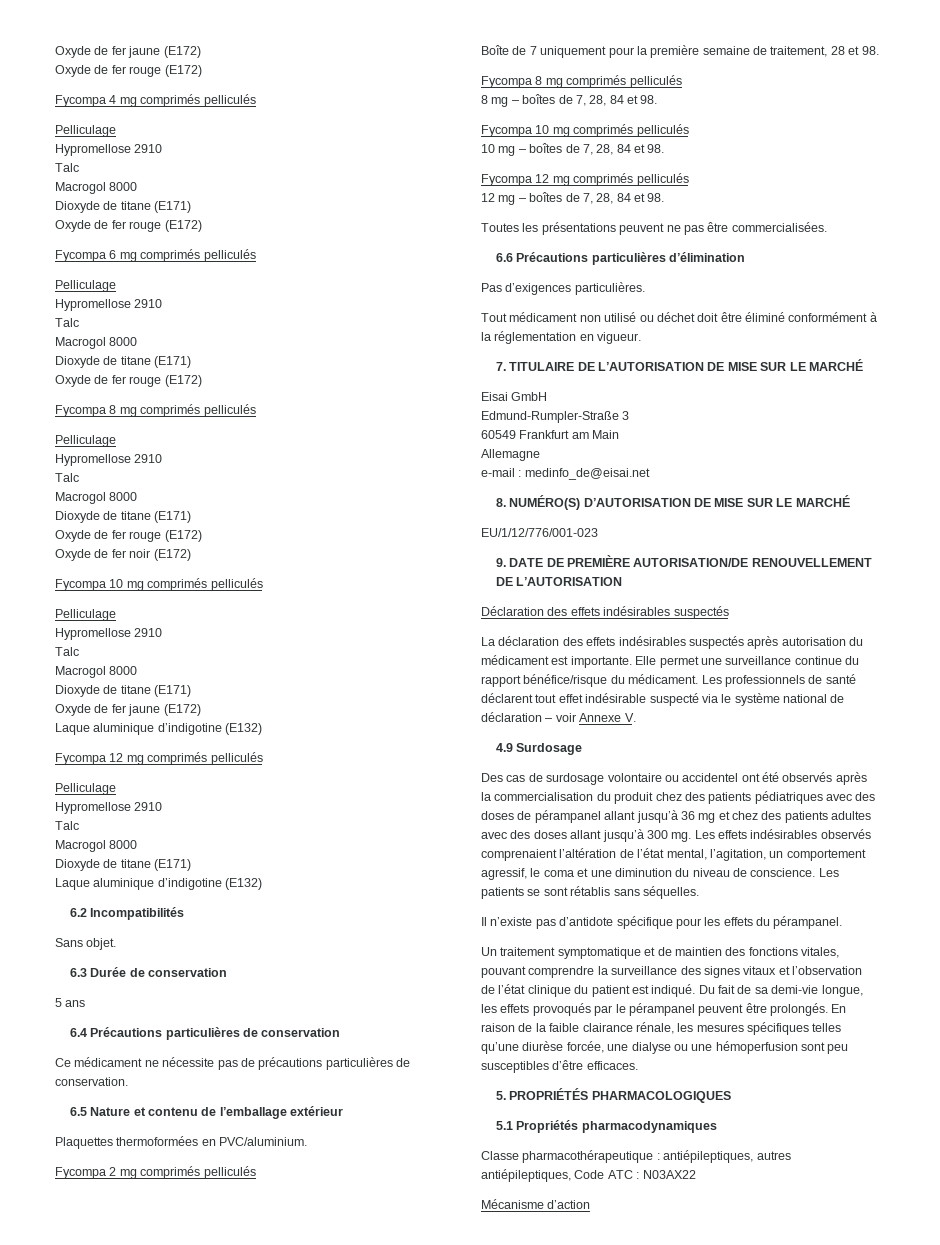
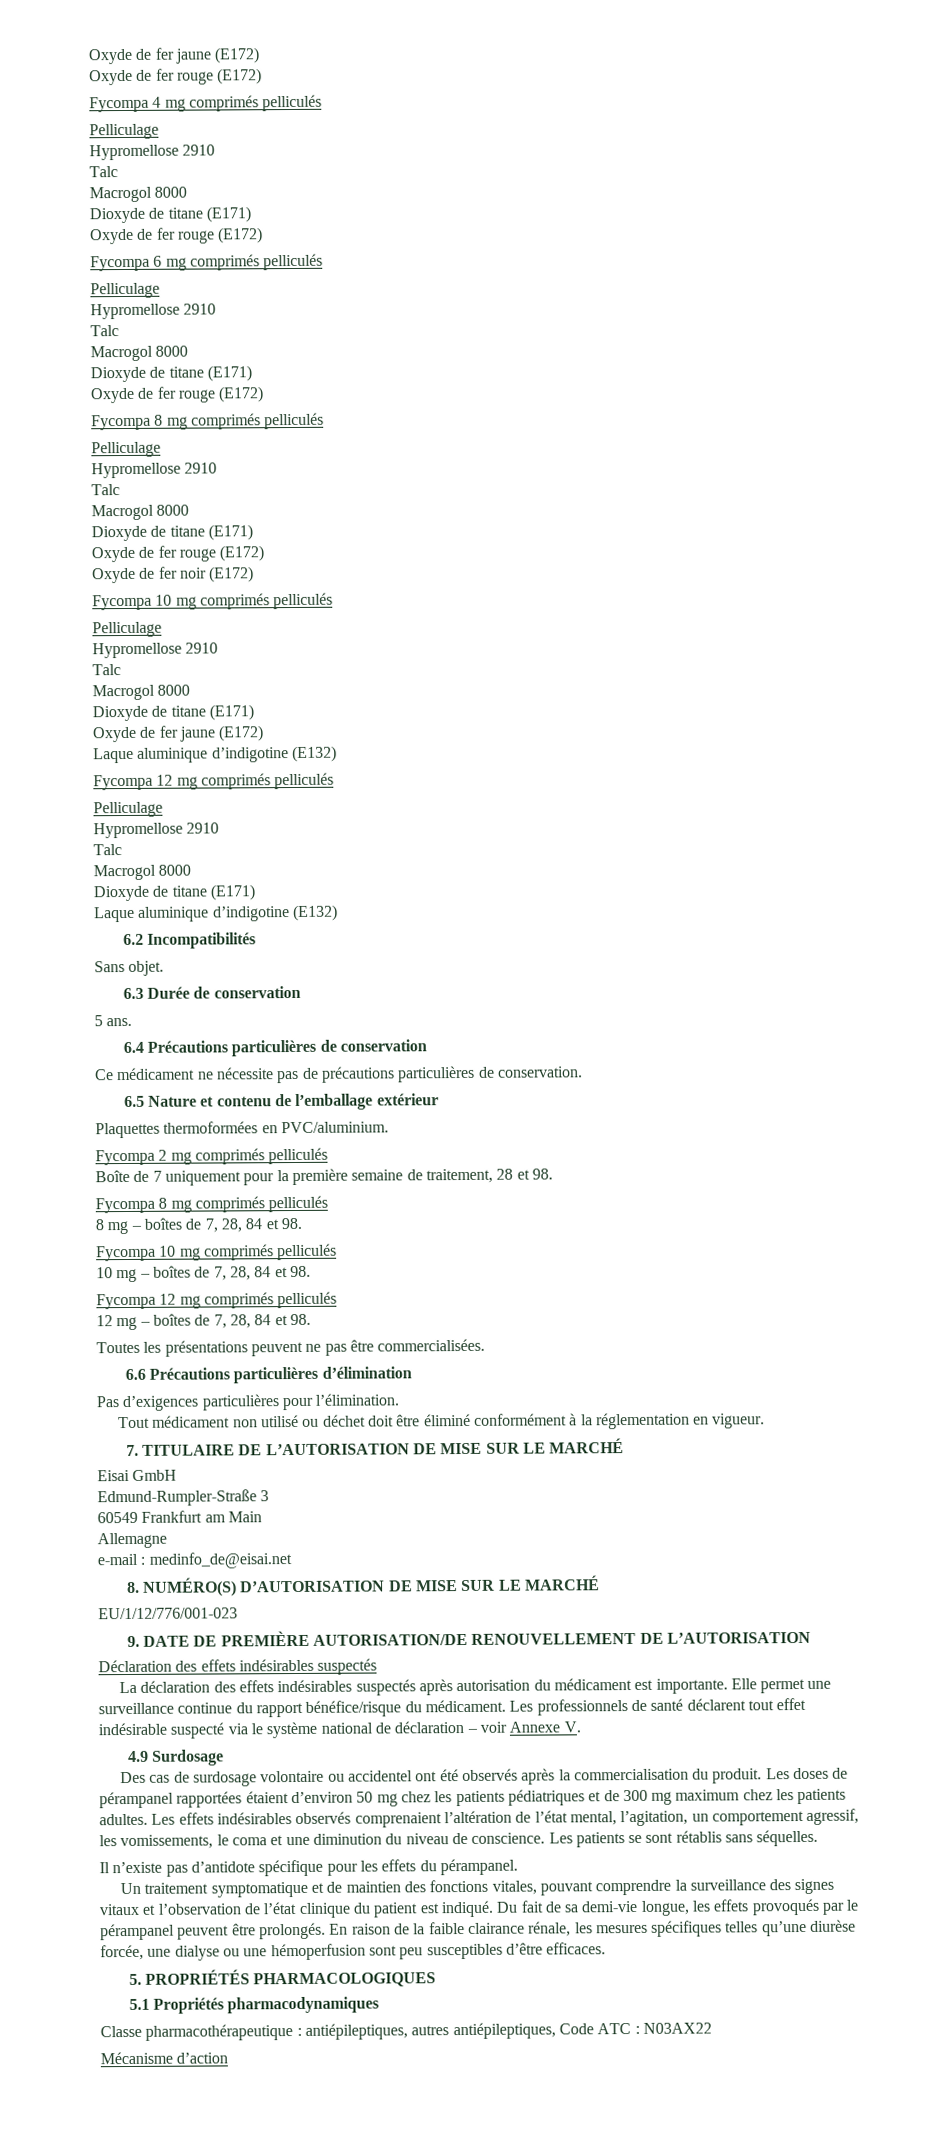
- 5 ans
+ 5 ans.
- Pas d’exigences particulières.
+ Pas d’exigences particulières pour l’élimination.
- Des cas de surdosage volontaire ou accidentel ont été observés après la commercialisation du produit chez des patients pédiatriques avec des doses de pérampanel allant jusqu’à 36 mg et chez des patients adultes avec des doses allant jusqu’à 300 mg.
+ Des cas de surdosage volontaire ou accidentel ont été observés après la commercialisation du produit. Les doses de pérampanel rapportées étaient d’environ 50 mg chez les patients pédiatriques et de 300 mg maximum chez les patients adultes.
- Les effets indésirables observés comprenaient l’altération de l’état mental, l’agitation, un comportement agressif, le coma et une diminution du niveau de conscience.
+ Les effets indésirables observés comprenaient l’altération de l’état mental, l’agitation, un comportement agressif, les vomissements, le coma et une diminution du niveau de conscience.

